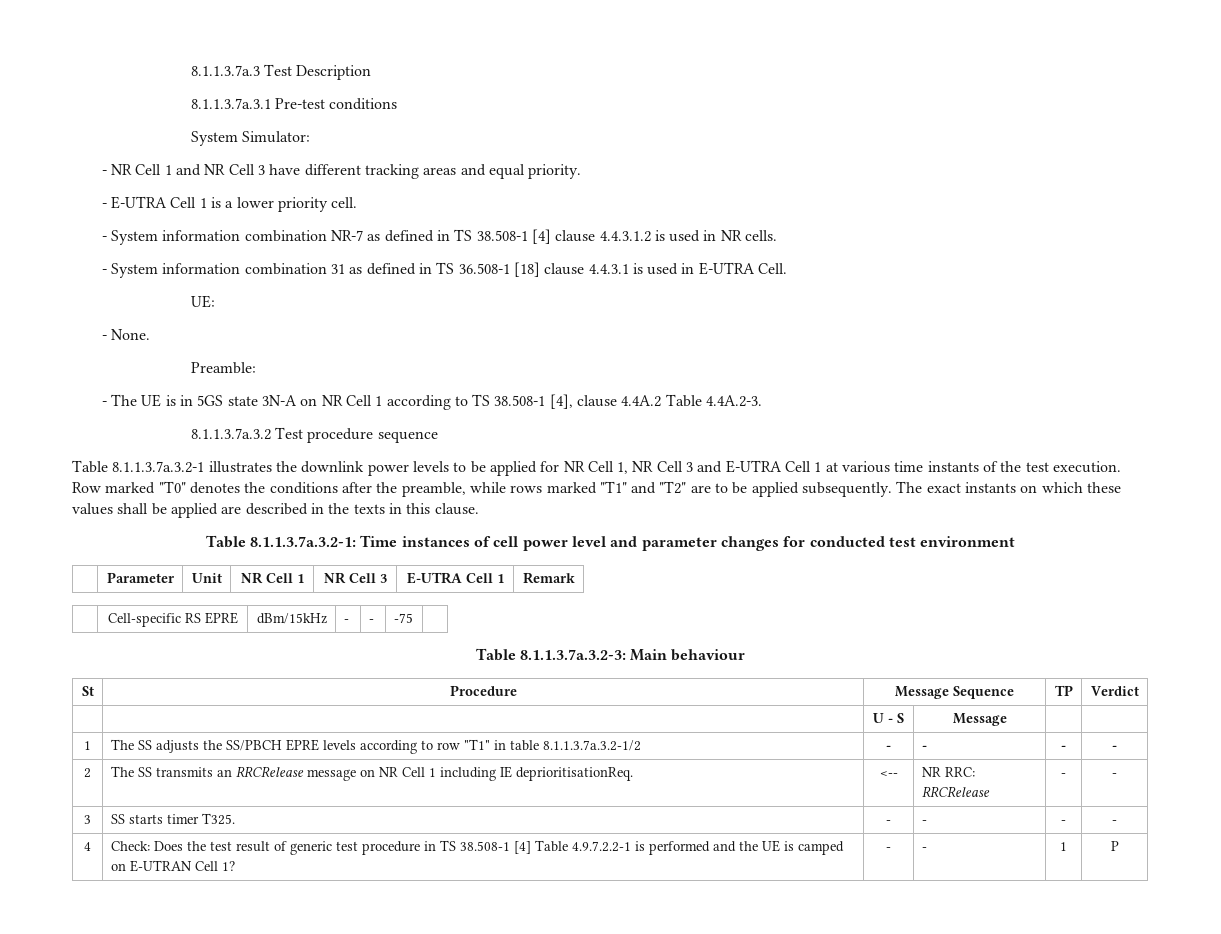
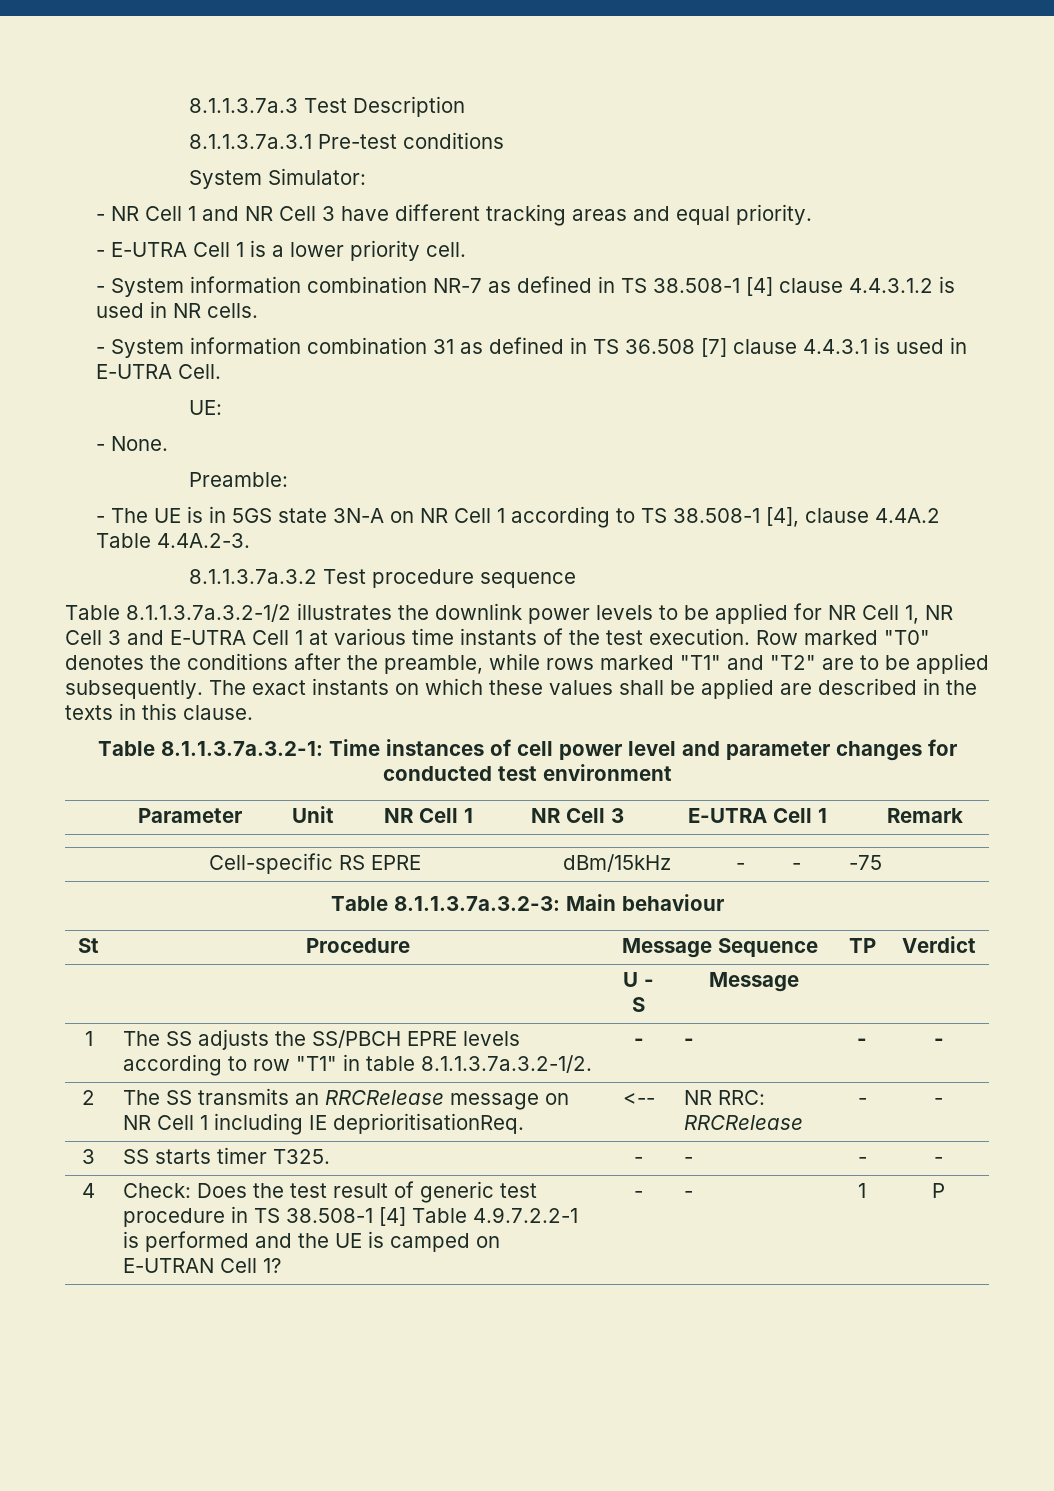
- - System information combination 31 as defined in TS 36.508-1 [18] clause 4.4.3.1 is used in E-UTRA Cell.
+ - System information combination 31 as defined in TS 36.508 [7] clause 4.4.3.1 is used in E-UTRA Cell.
- Table 8.1.1.3.7a.3.2-1 illustrates the downlink power levels to be applied for NR Cell 1, NR Cell 3 and E-UTRA Cell 1 at various time instants of the test execution.
+ Table 8.1.1.3.7a.3.2-1/2 illustrates the downlink power levels to be applied for NR Cell 1, NR Cell 3 and E-UTRA Cell 1 at various time instants of the test execution.
- 1 | The SS adjusts the SS/PBCH EPRE levels according to row "T1" in table 8.1.1.3.7a.3.2-1/2 | - | - | - | -
+ 1 | The SS adjusts the SS/PBCH EPRE levels according to row "T1" in table 8.1.1.3.7a.3.2-1/2. | - | - | - | -

